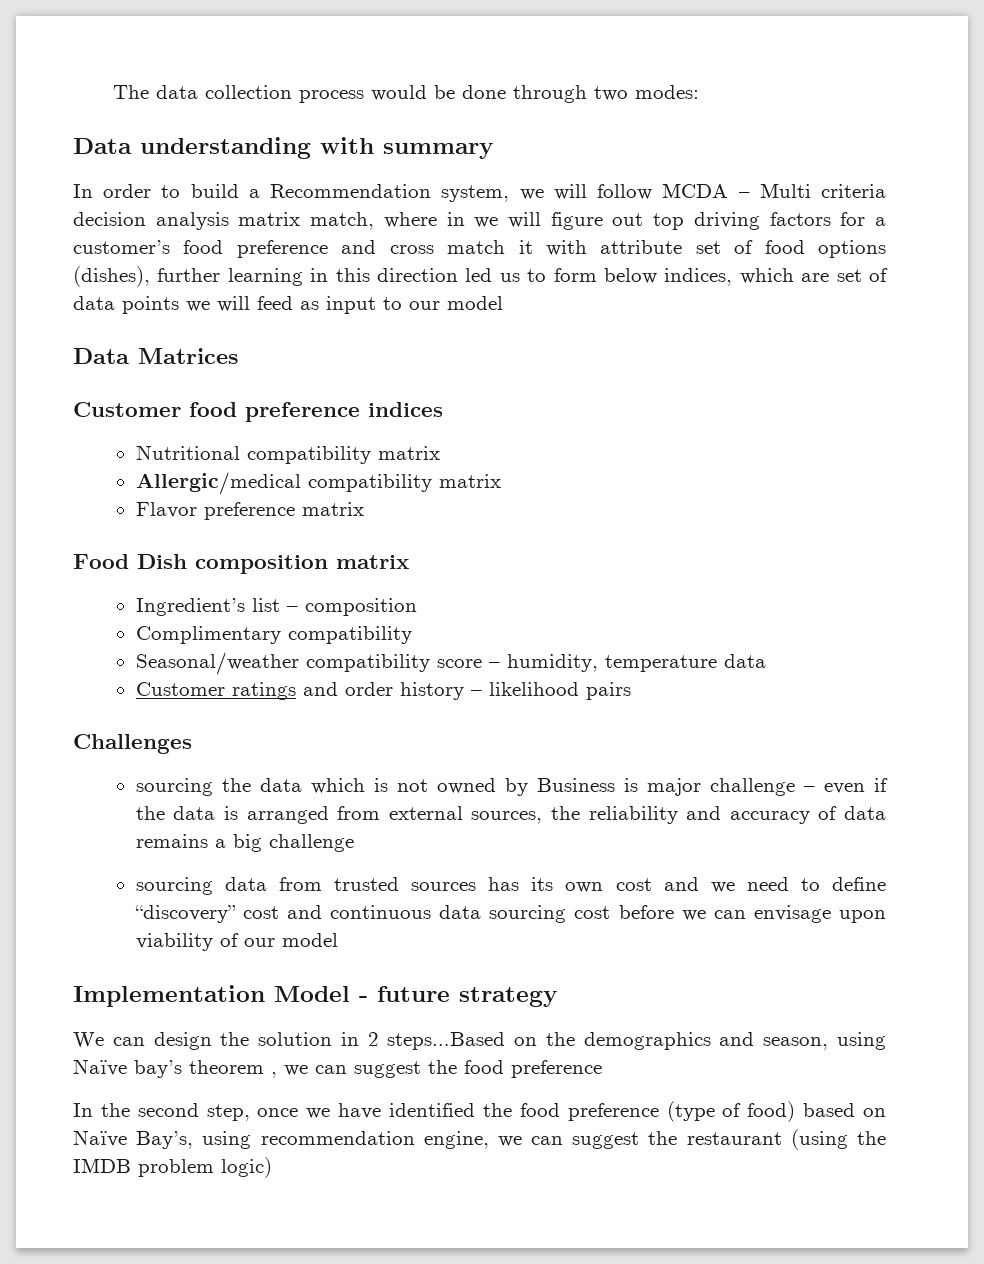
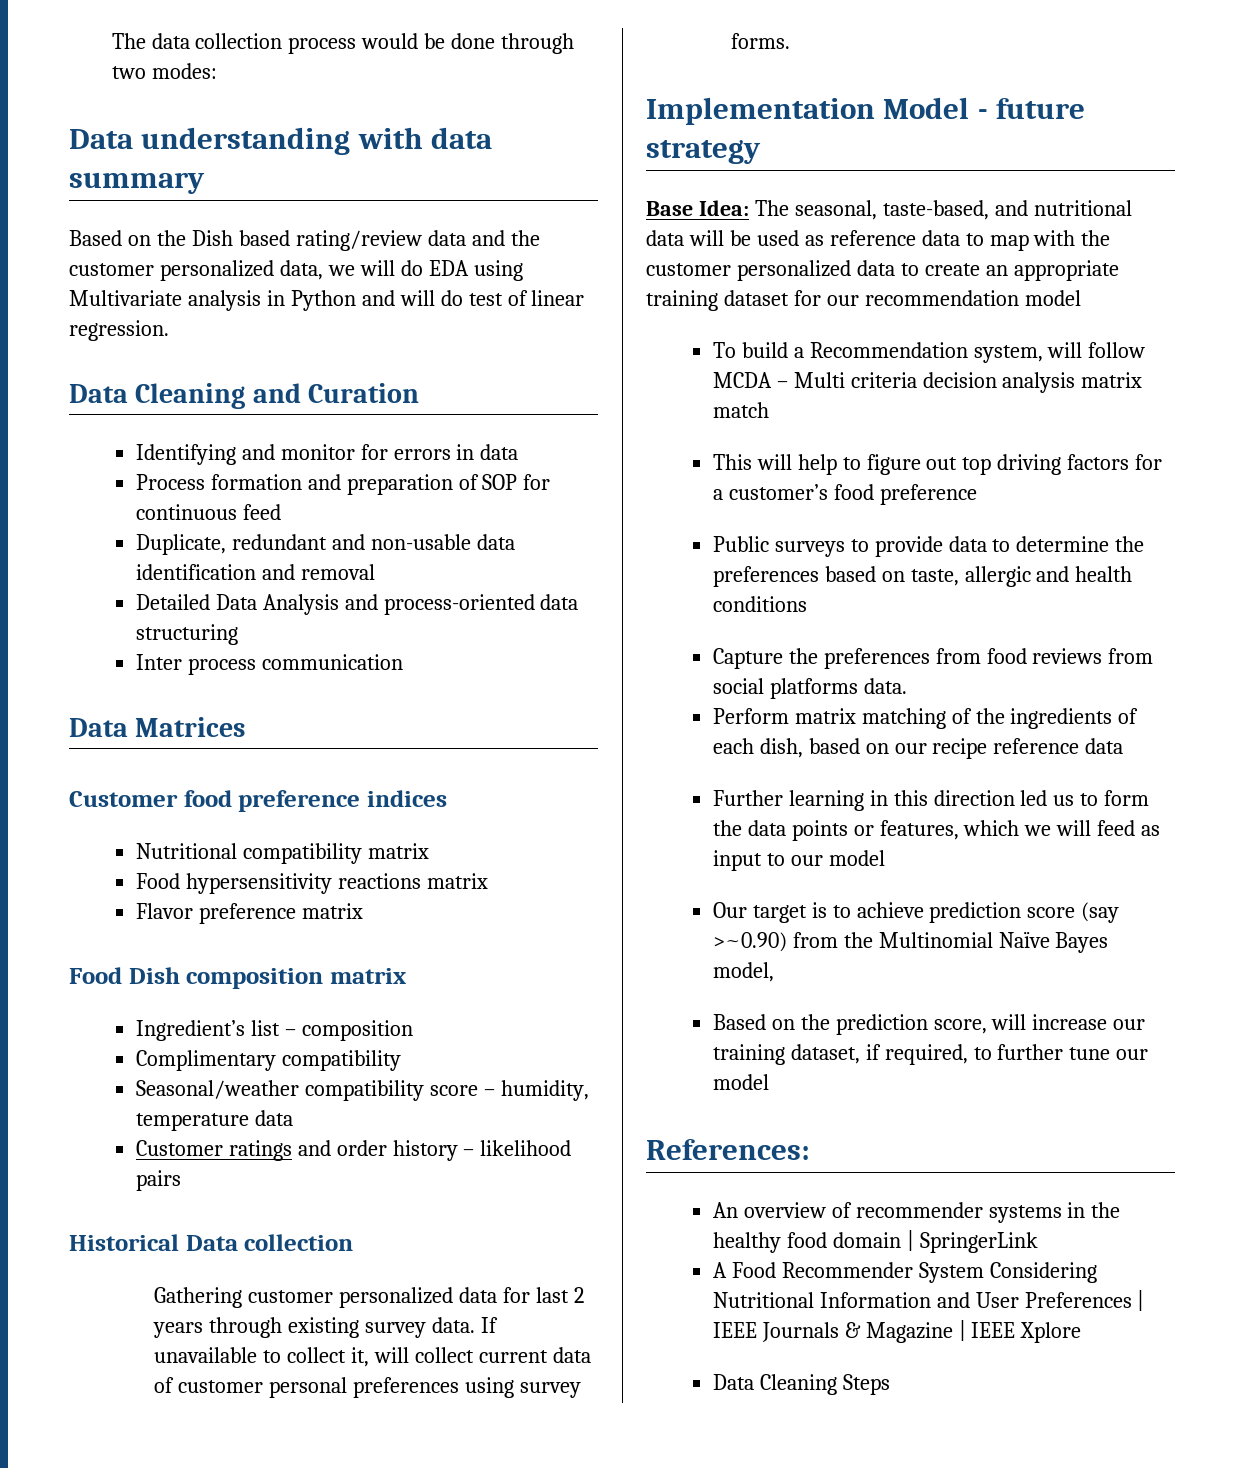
- Data understanding with summary
+ Data understanding with data summary
- In order to build a Recommendation system, we will follow MCDA – Multi criteria decision analysis matrix match, where in we will figure out top driving factors for a customer’s food preference and cross match it with attribute set of food options (dishes), further learning in this direction led us to form below indices, which are set of data points we will feed as input to our model
+ Based on the Dish based rating/review data and the customer personalized data, we will do EDA using Multivariate analysis in Python and will do test of linear regression.
+ Data Cleaning and Curation
+ Identifying and monitor for errors in data
+ Process formation and preparation of SOP for continuous feed
+ Duplicate, redundant and non-usable data identification and removal
+ Detailed Data Analysis and process-oriented data structuring
+ Inter process communication
- Allergic/medical compatibility matrix
+ Food hypersensitivity reactions matrix
- Challenges
- sourcing the data which is not owned by Business is major challenge – even if the data is arranged from external sources, the reliability and accuracy of data remains a big challenge
- sourcing data from trusted sources has its own cost and we need to define “discovery” cost and continuous data sourcing cost before we can envisage upon viability of our model
+ Historical Data collection
+ Gathering customer personalized data for last 2 years through existing survey data. If unavailable to collect it, will collect current data of customer personal preferences using survey forms.
- We can design the solution in 2 steps…Based on the demographics and season, using Naïve bay’s theorem , we can suggest the food preference
- In the second step, once we have identified the food preference (type of food) based on Naïve Bay’s, using recommendation engine, we can suggest the restaurant (using the IMDB problem logic)
+ Base Idea: The seasonal, taste-based, and nutritional data will be used as reference data to map with the customer personalized data to create an appropriate training dataset for our recommendation model
+ To build a Recommendation system, will follow MCDA – Multi criteria decision analysis matrix match
+ This will help to figure out top driving factors for a customer’s food preference
+ Public surveys to provide data to determine the preferences based on taste, allergic and health conditions
+ Capture the preferences from food reviews from social platforms data.
+ Perform matrix matching of the ingredients of each dish, based on our recipe reference data
+ Further learning in this direction led us to form the data points or features, which we will feed as input to our model
+ Our target is to achieve prediction score (say >~0.90) from the Multinomial Naïve Bayes model,
+ Based on the prediction score, will increase our training dataset, if required, to further tune our model
+ References:
+ An overview of recommender systems in the healthy food domain | SpringerLink
+ A Food Recommender System Considering Nutritional Information and User Preferences | IEEE Journals & Magazine | IEEE Xplore
+ Data Cleaning Steps

